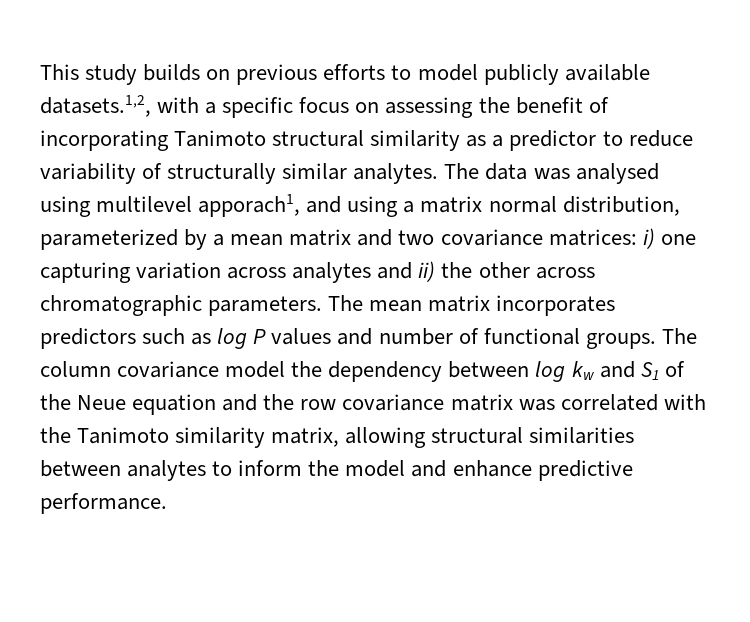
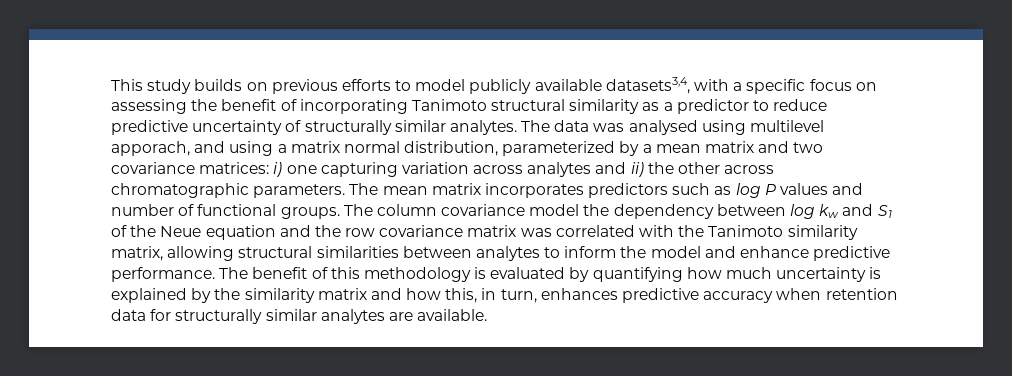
- This study builds on previous efforts to model publicly available datasets.1,2, with a specific focus on assessing the benefit of incorporating Tanimoto structural similarity as a predictor to reduce variability of structurally similar analytes.
+ This study builds on previous efforts to model publicly available datasets3,4, with a specific focus on assessing the benefit of incorporating Tanimoto structural similarity as a predictor to reduce predictive uncertainty of structurally similar analytes.
- The data was analysed using multilevel apporach1, and using a matrix normal distribution, parameterized by a mean matrix and two covariance matrices: i) one capturing variation across analytes and ii) the other across chromatographic parameters.
+ The data was analysed using multilevel apporach, and using a matrix normal distribution, parameterized by a mean matrix and two covariance matrices: i) one capturing variation across analytes and ii) the other across chromatographic parameters.
+ The benefit of this methodology is evaluated by quantifying how much uncertainty is explained by the similarity matrix and how this, in turn, enhances predictive accuracy when retention data for structurally similar analytes are available.

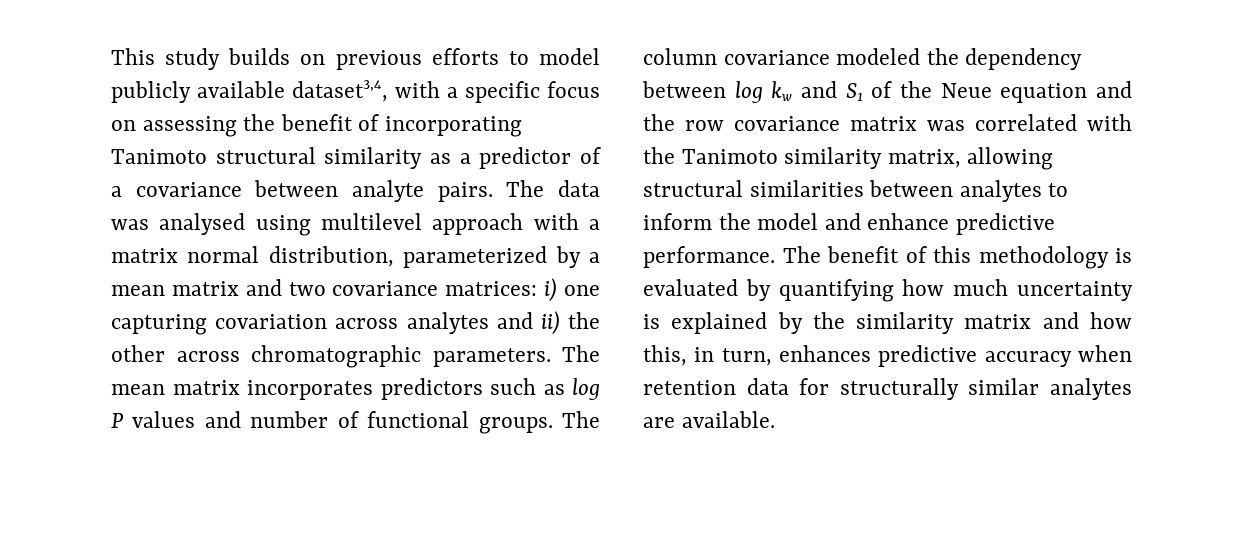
- This study builds on previous efforts to model publicly available datasets3,4, with a specific focus on assessing the benefit of incorporating Tanimoto structural similarity as a predictor to reduce predictive uncertainty of structurally similar analytes.
+ This study builds on previous efforts to model publicly available dataset3,4, with a specific focus on assessing the benefit of incorporating Tanimoto structural similarity as a predictor of a covariance between analyte pairs.
- The data was analysed using multilevel apporach, and using a matrix normal distribution, parameterized by a mean matrix and two covariance matrices: i) one capturing variation across analytes and ii) the other across chromatographic parameters.
+ The data was analysed using multilevel approach with a matrix normal distribution, parameterized by a mean matrix and two covariance matrices: i) one capturing covariation across analytes and ii) the other across chromatographic parameters.
- The column covariance model the dependency between log kw and S1 of the Neue equation and the row covariance matrix was correlated with the Tanimoto similarity matrix, allowing structural similarities between analytes to inform the model and enhance predictive performance.
+ The column covariance modeled the dependency between log kw and S1 of the Neue equation and the row covariance matrix was correlated with the Tanimoto similarity matrix, allowing structural similarities between analytes to inform the model and enhance predictive performance.

